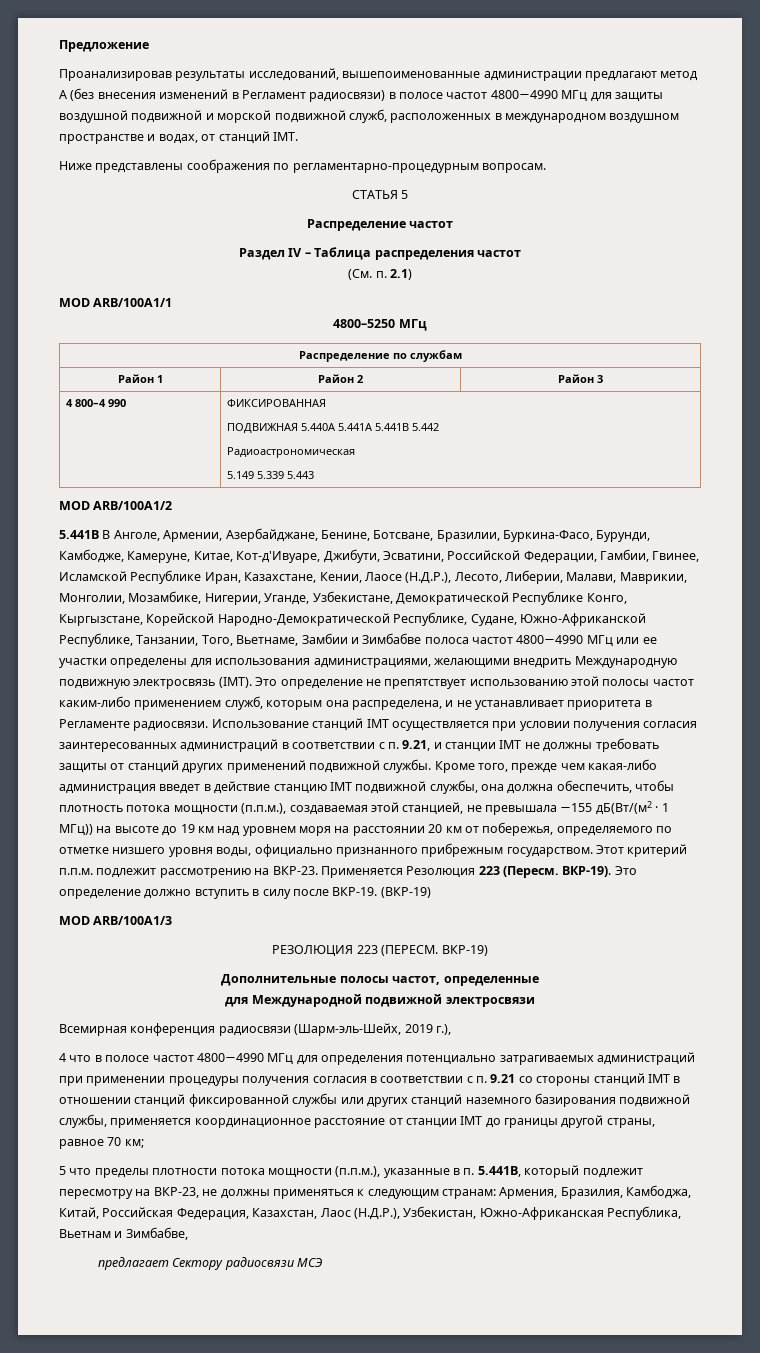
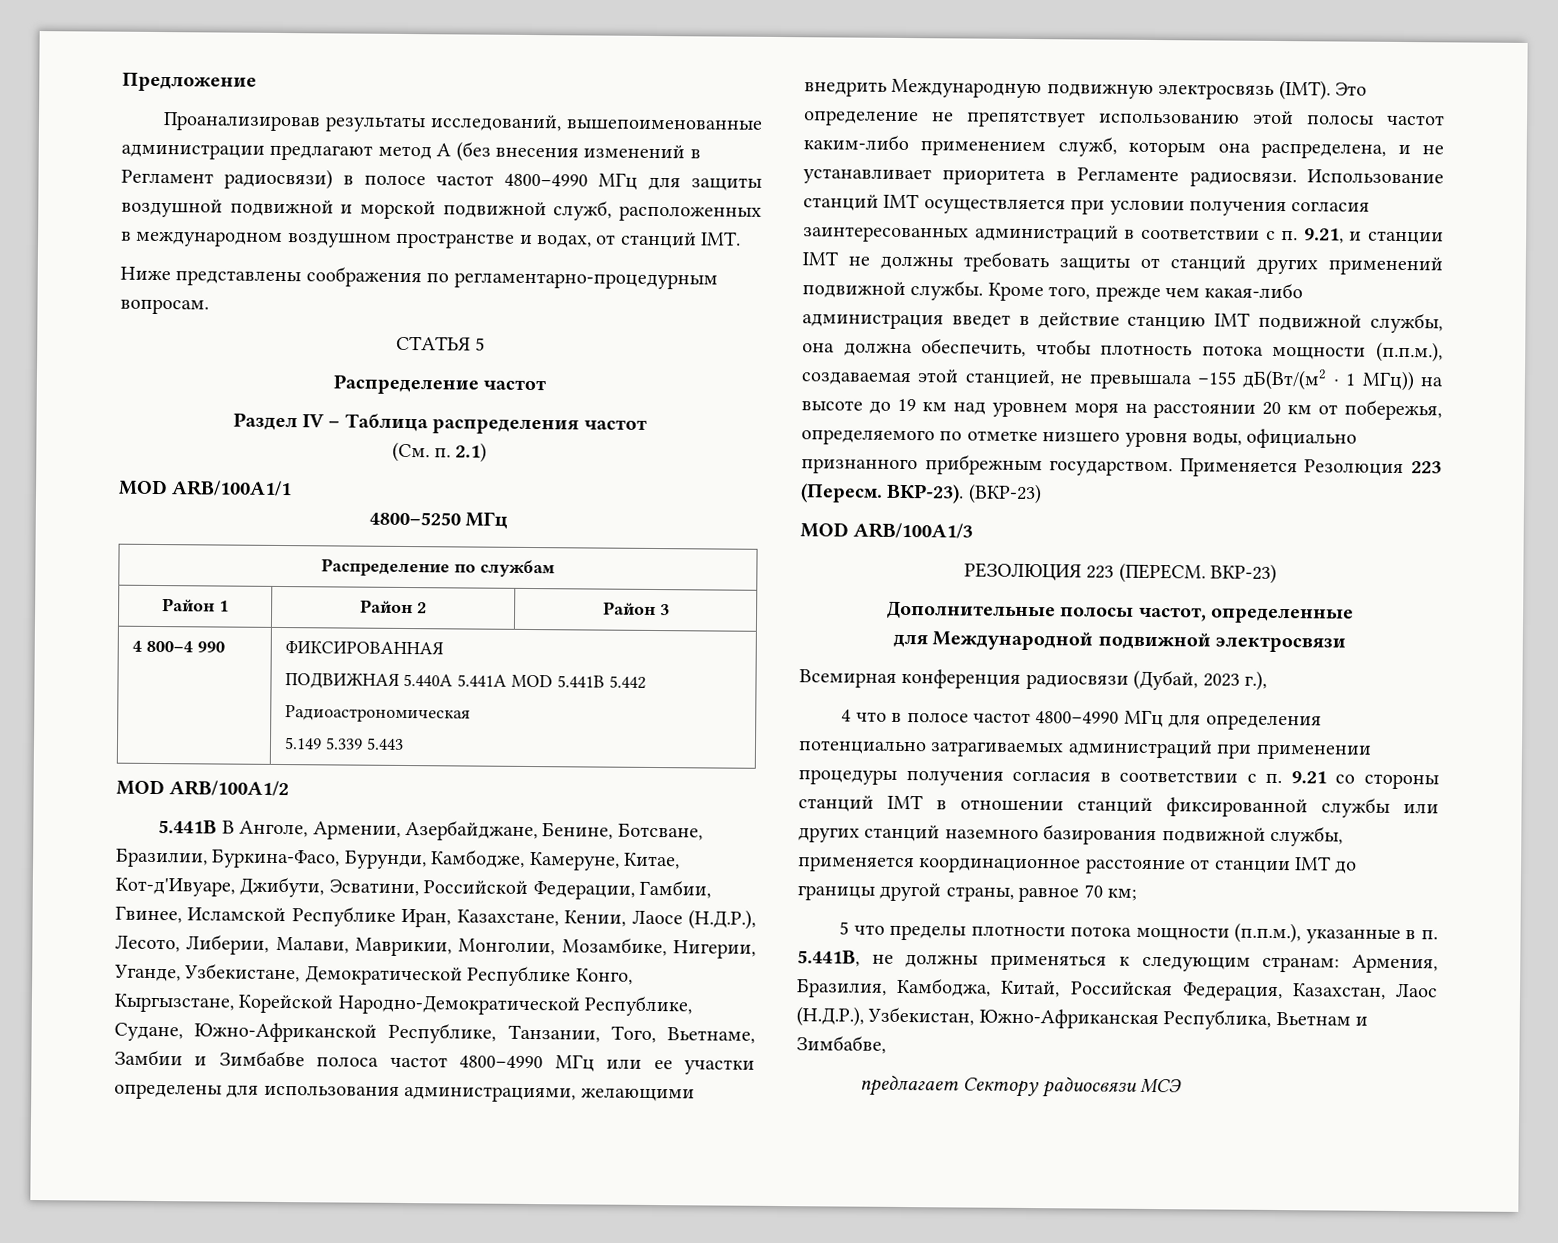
  4 800–4 990 | ФИКСИРОВАННАЯ
- ПОДВИЖНАЯ 5.440А 5.441А 5.441В 5.442
+ ПОДВИЖНАЯ 5.440А 5.441А MOD 5.441В 5.442
- Этот критерий п.п.м. подлежит рассмотрению на ВКР-23. Применяется Резолюция 223 (Пересм. ВКР-19). Это определение должно вступить в силу после ВКР-19. (ВКР-19)
+ Применяется Резолюция 223 (Пересм. ВКР-23). (ВКР-23)
- ВКР-19)
+ ВКР-23)
- Всемирная конференция радиосвязи (Шарм-эль-Шейх, 2019 г.),
+ Всемирная конференция радиосвязи (Дубай, 2023 г.),
- 5 что пределы плотности потока мощности (п.п.м.), указанные в п. 5.441B, который подлежит пересмотру на ВКР-23, не должны применяться к следующим странам: Армения, Бразилия, Камбоджа, Китай, Российская Федерация, Казахстан, Лаос (Н.Д.Р.), Узбекистан, Южно-Африканская Республика, Вьетнам и Зимбабве,
+ 5 что пределы плотности потока мощности (п.п.м.), указанные в п. 5.441B, не должны применяться к следующим странам: Армения, Бразилия, Камбоджа, Китай, Российская Федерация, Казахстан, Лаос (Н.Д.Р.), Узбекистан, Южно-Африканская Республика, Вьетнам и Зимбабве,

